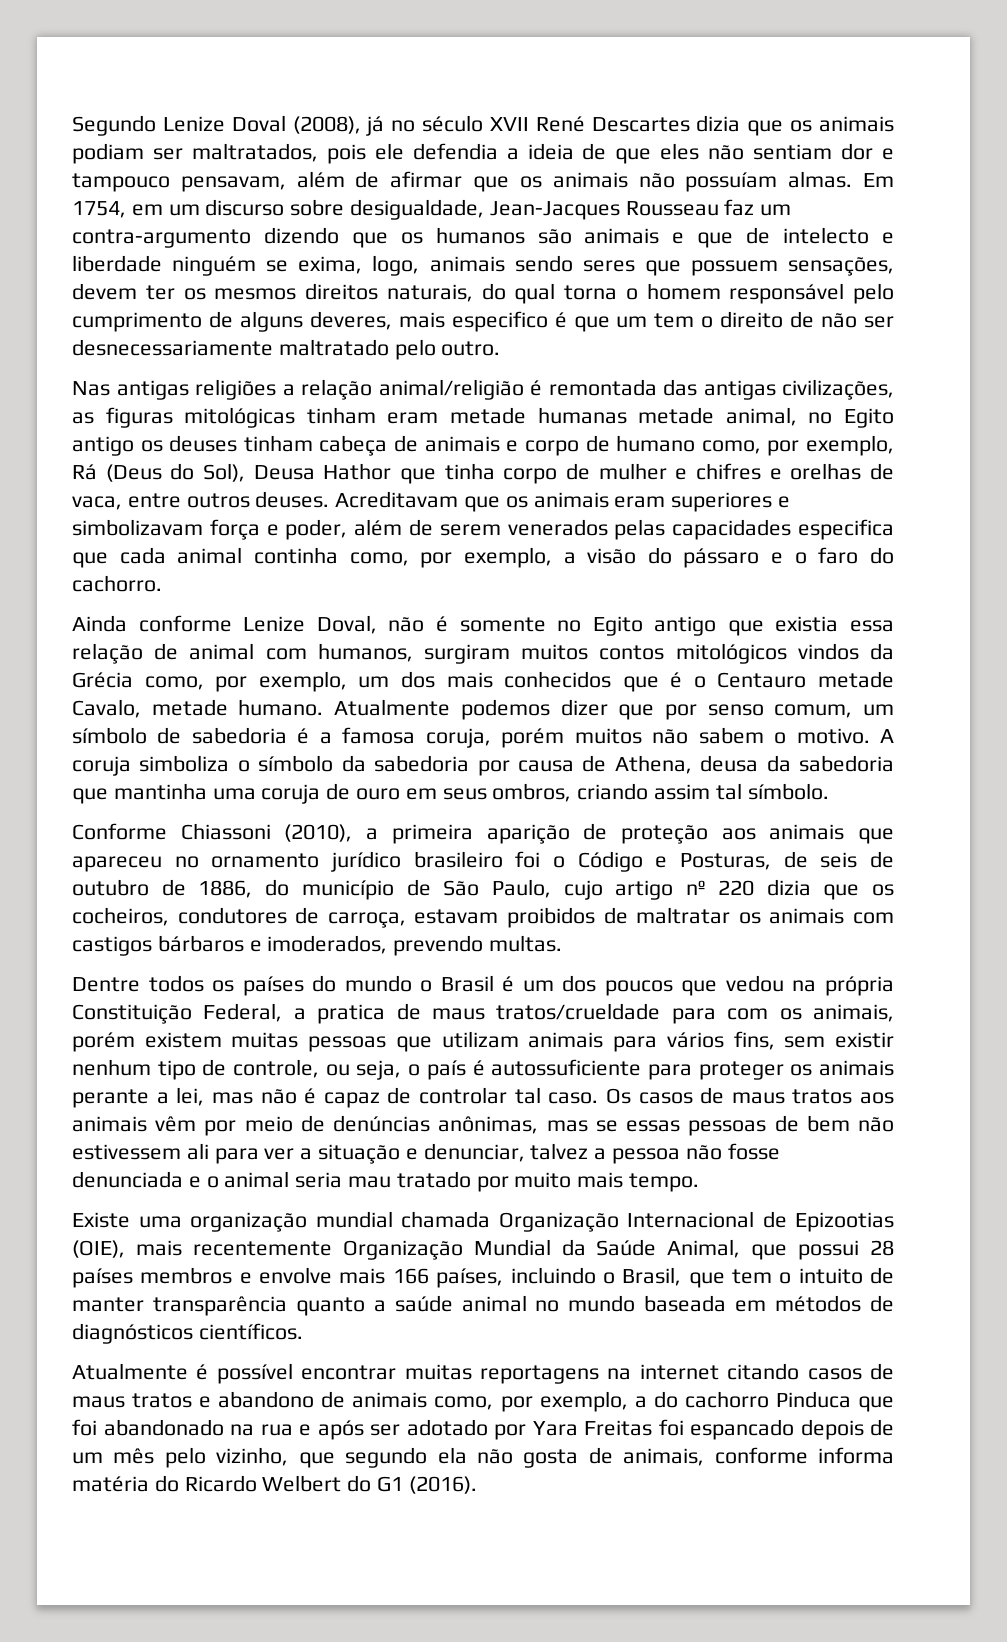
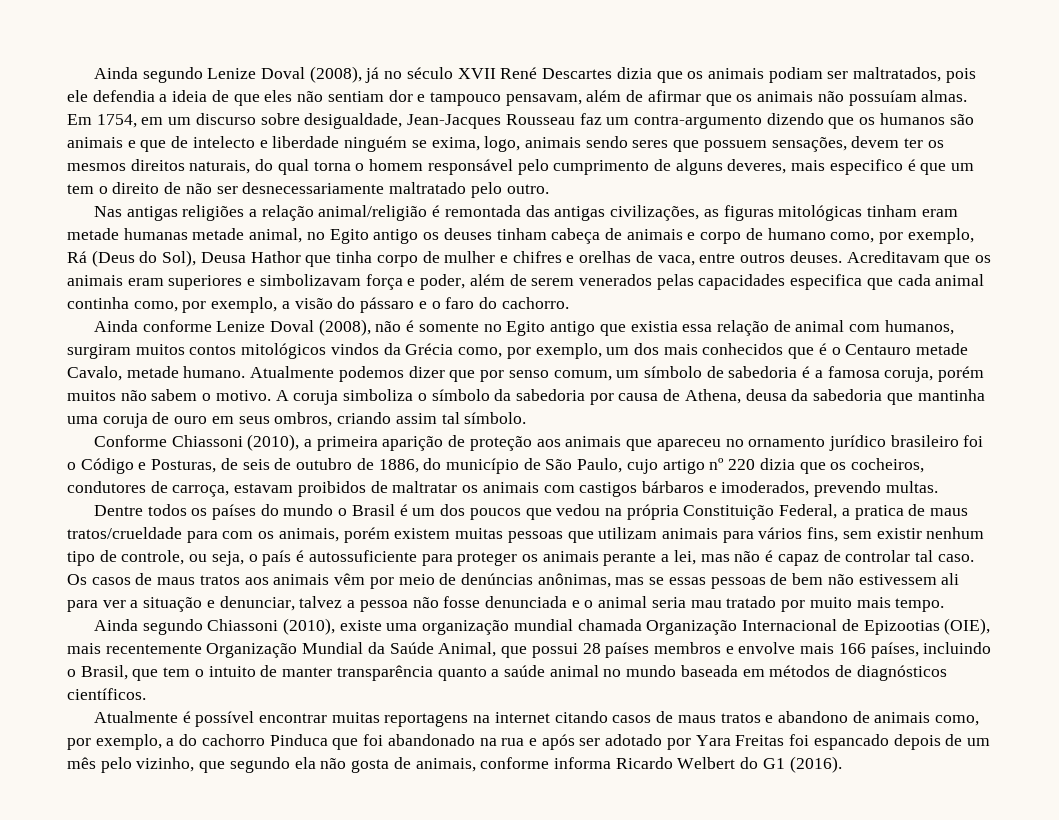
- Segundo Lenize Doval (2008), já no século XVII René Descartes dizia que os animais podiam ser maltratados, pois ele defendia a ideia de que eles não sentiam dor e tampouco pensavam, além de afirmar que os animais não possuíam almas.
+ Ainda segundo Lenize Doval (2008), já no século XVII René Descartes dizia que os animais podiam ser maltratados, pois ele defendia a ideia de que eles não sentiam dor e tampouco pensavam, além de afirmar que os animais não possuíam almas.
- Ainda conforme Lenize Doval, não é somente no Egito antigo que existia essa relação de animal com humanos, surgiram muitos contos mitológicos vindos da Grécia como, por exemplo, um dos mais conhecidos que é o Centauro metade Cavalo, metade humano.
+ Ainda conforme Lenize Doval (2008), não é somente no Egito antigo que existia essa relação de animal com humanos, surgiram muitos contos mitológicos vindos da Grécia como, por exemplo, um dos mais conhecidos que é o Centauro metade Cavalo, metade humano.
- Existe uma organização mundial chamada Organização Internacional de Epizootias (OIE), mais recentemente Organização Mundial da Saúde Animal, que possui 28 países membros e envolve mais 166 países, incluindo o Brasil, que tem o intuito de manter transparência quanto a saúde animal no mundo baseada em métodos de diagnósticos científicos.
+ Ainda segundo Chiassoni (2010), existe uma organização mundial chamada Organização Internacional de Epizootias (OIE), mais recentemente Organização Mundial da Saúde Animal, que possui 28 países membros e envolve mais 166 países, incluindo o Brasil, que tem o intuito de manter transparência quanto a saúde animal no mundo baseada em métodos de diagnósticos científicos.
- Atualmente é possível encontrar muitas reportagens na internet citando casos de maus tratos e abandono de animais como, por exemplo, a do cachorro Pinduca que foi abandonado na rua e após ser adotado por Yara Freitas foi espancado depois de um mês pelo vizinho, que segundo ela não gosta de animais, conforme informa matéria do Ricardo Welbert do G1 (2016).
+ Atualmente é possível encontrar muitas reportagens na internet citando casos de maus tratos e abandono de animais como, por exemplo, a do cachorro Pinduca que foi abandonado na rua e após ser adotado por Yara Freitas foi espancado depois de um mês pelo vizinho, que segundo ela não gosta de animais, conforme informa Ricardo Welbert do G1 (2016).

